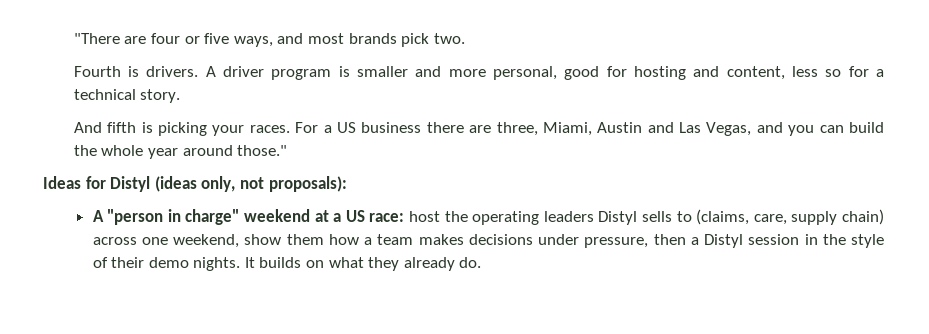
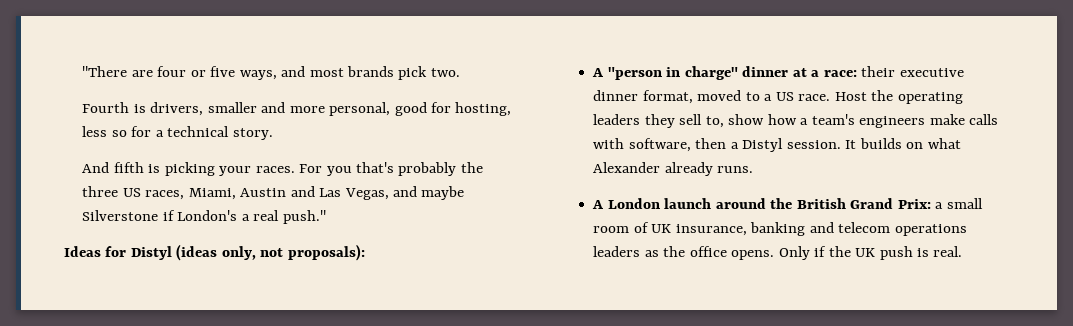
- Fourth is drivers. A driver program is smaller and more personal, good for hosting and content, less so for a technical story.
+ Fourth is drivers, smaller and more personal, good for hosting, less so for a technical story.
- For a US business there are three, Miami, Austin and Las Vegas, and you can build the whole year around those."
+ For you that's probably the three US races, Miami, Austin and Las Vegas, and maybe Silverstone if London's a real push."
- A "person in charge" weekend at a US race: host the operating leaders Distyl sells to (claims, care, supply chain) across one weekend, show them how a team makes decisions under pressure, then a Distyl session in the style of their demo nights. It builds on what they already do.
+ A "person in charge" dinner at a race: their executive dinner format, moved to a US race. Host the operating leaders they sell to, show how a team's engineers make calls with software, then a Distyl session. It builds on what Alexander already runs.
+ A London launch around the British Grand Prix: a small room of UK insurance, banking and telecom operations leaders as the office opens. Only if the UK push is real.

